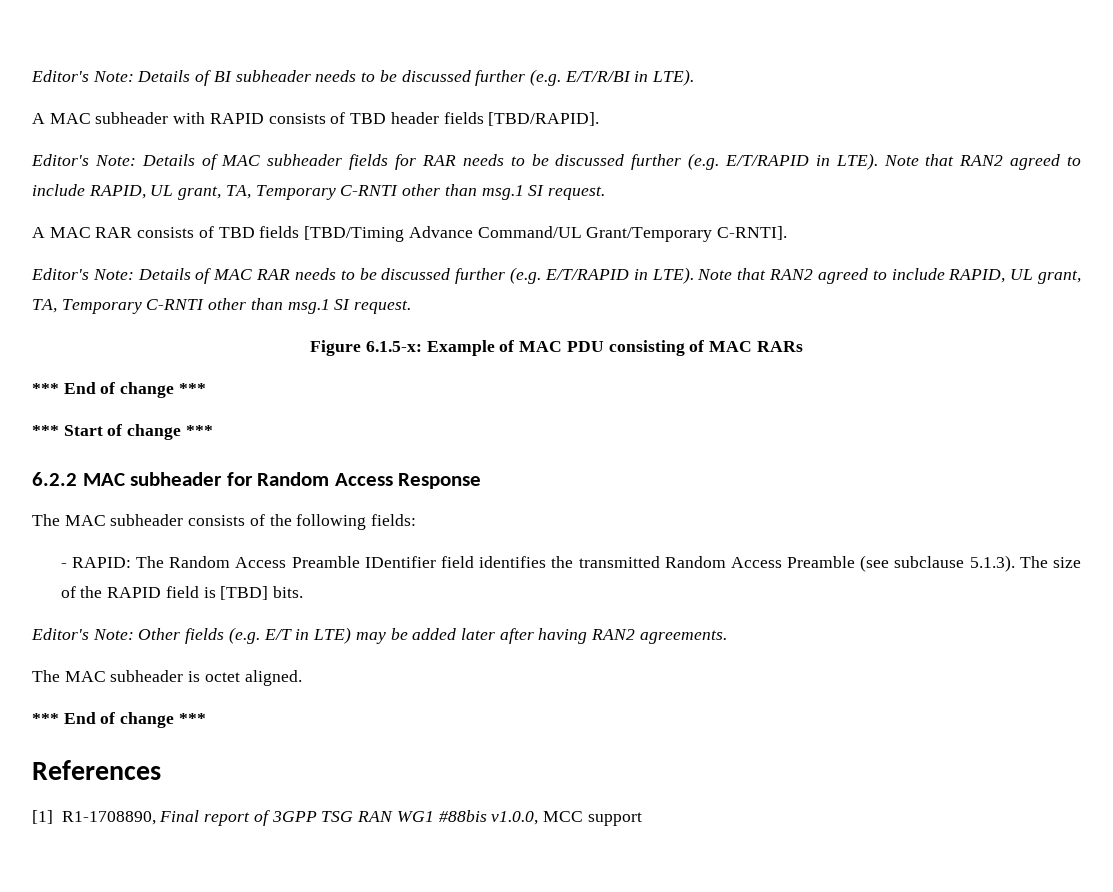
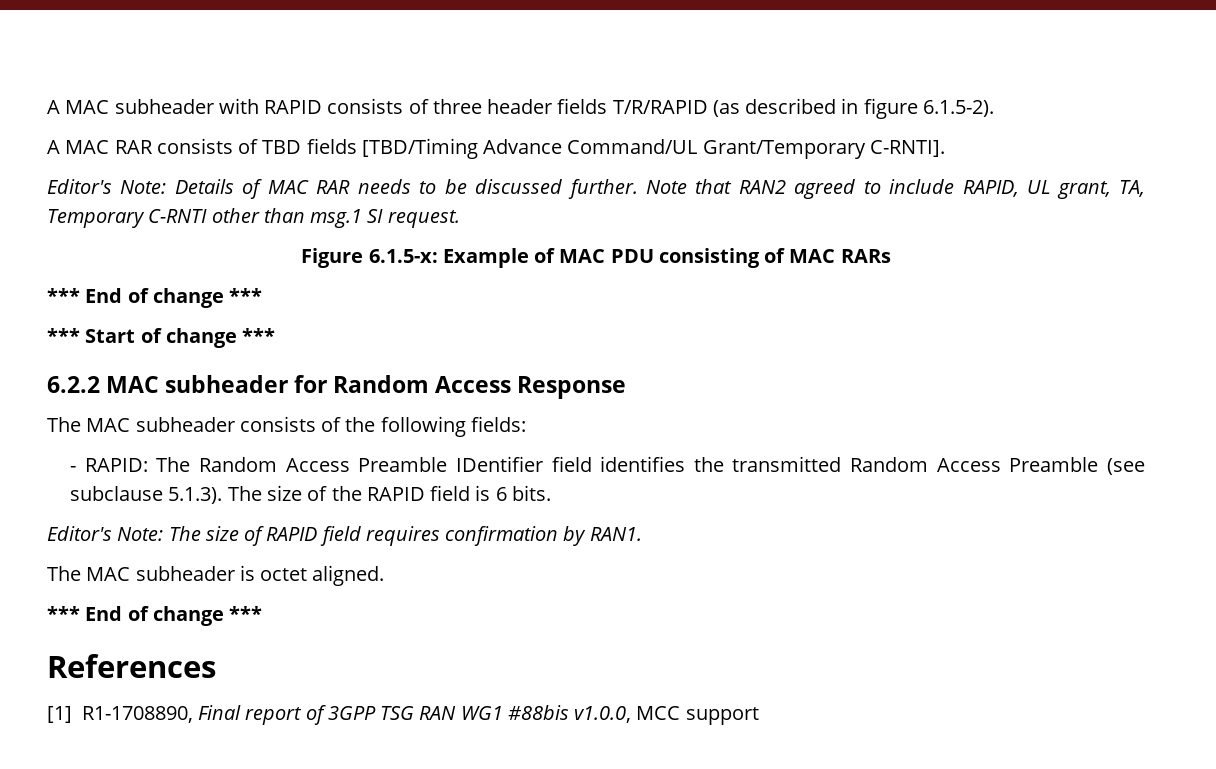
- Editor's Note: Details of BI subheader needs to be discussed further (e.g. E/T/R/BI in LTE).
- A MAC subheader with RAPID consists of TBD header fields [TBD/RAPID].
- Editor's Note: Details of MAC subheader fields for RAR needs to be discussed further (e.g. E/T/RAPID in LTE). Note that RAN2 agreed to include RAPID, UL grant, TA, Temporary C-RNTI other than msg.1 SI request.
+ A MAC subheader with RAPID consists of three header fields T/R/RAPID (as described in figure 6.1.5-2).
- Editor's Note: Details of MAC RAR needs to be discussed further (e.g. E/T/RAPID in LTE).
+ Editor's Note: Details of MAC RAR needs to be discussed further.
- - RAPID: The Random Access Preamble IDentifier field identifies the transmitted Random Access Preamble (see subclause 5.1.3). The size of the RAPID field is [TBD] bits.
+ - RAPID: The Random Access Preamble IDentifier field identifies the transmitted Random Access Preamble (see subclause 5.1.3). The size of the RAPID field is 6 bits.
- Editor's Note: Other fields (e.g. E/T in LTE) may be added later after having RAN2 agreements.
+ Editor's Note: The size of RAPID field requires confirmation by RAN1.

